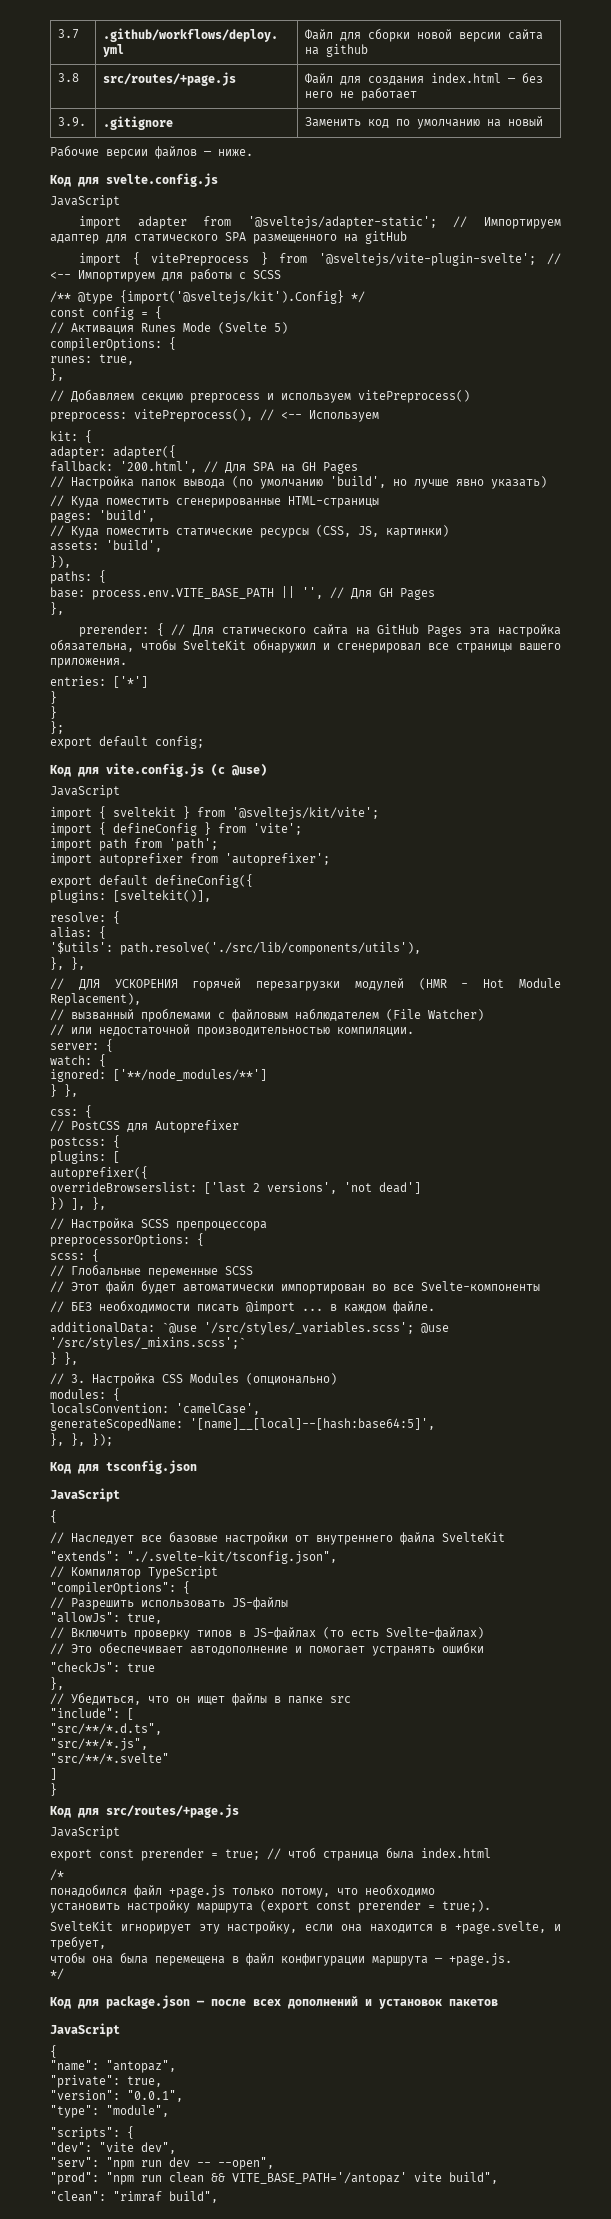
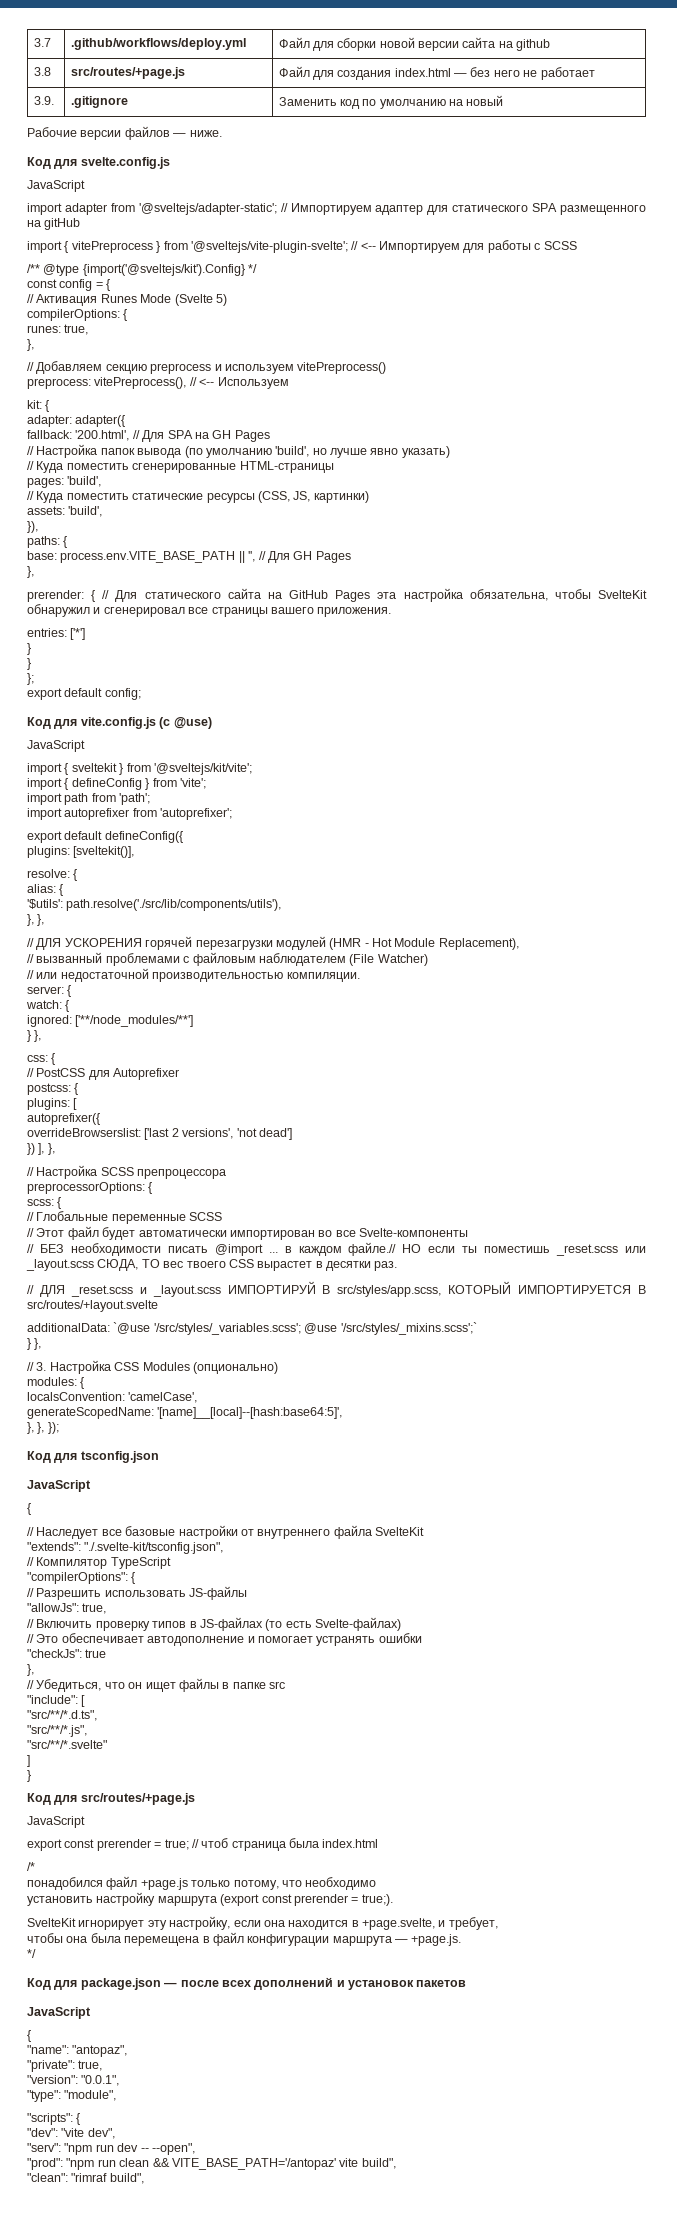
- // БЕЗ необходимости писать @import ... в каждом файле.
+ // БЕЗ необходимости писать @import ... в каждом файле.// НО если ты поместишь _reset.scss или _layout.scss СЮДА, ТО вес твоего CSS вырастет в десятки раз.
+ // ДЛЯ _reset.scss и _layout.scss ИМПОРТИРУЙ В src/styles/app.scss, КОТОРЫЙ ИМПОРТИРУЕТСЯ В src/routes/+layout.svelte

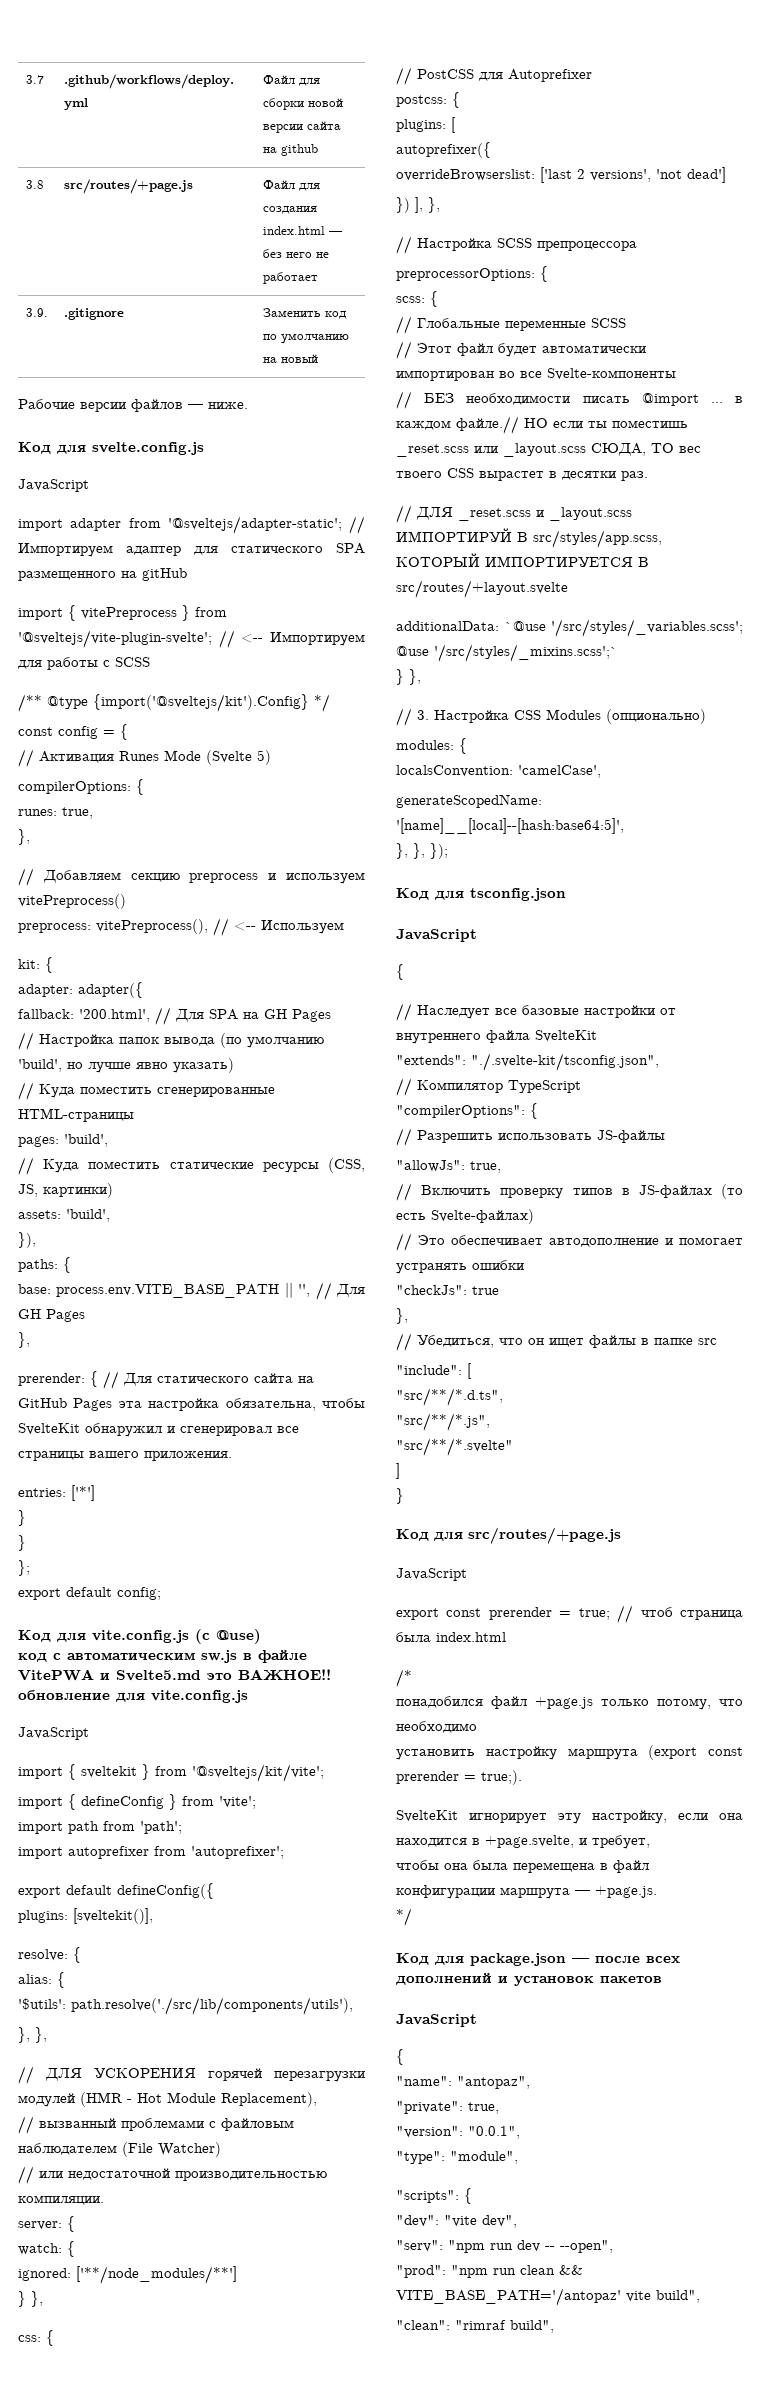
+ код с автоматическим sw.js в файле VitePWA и Svelte5.md это ВАЖНОЕ!! обновление для vite.config.js

